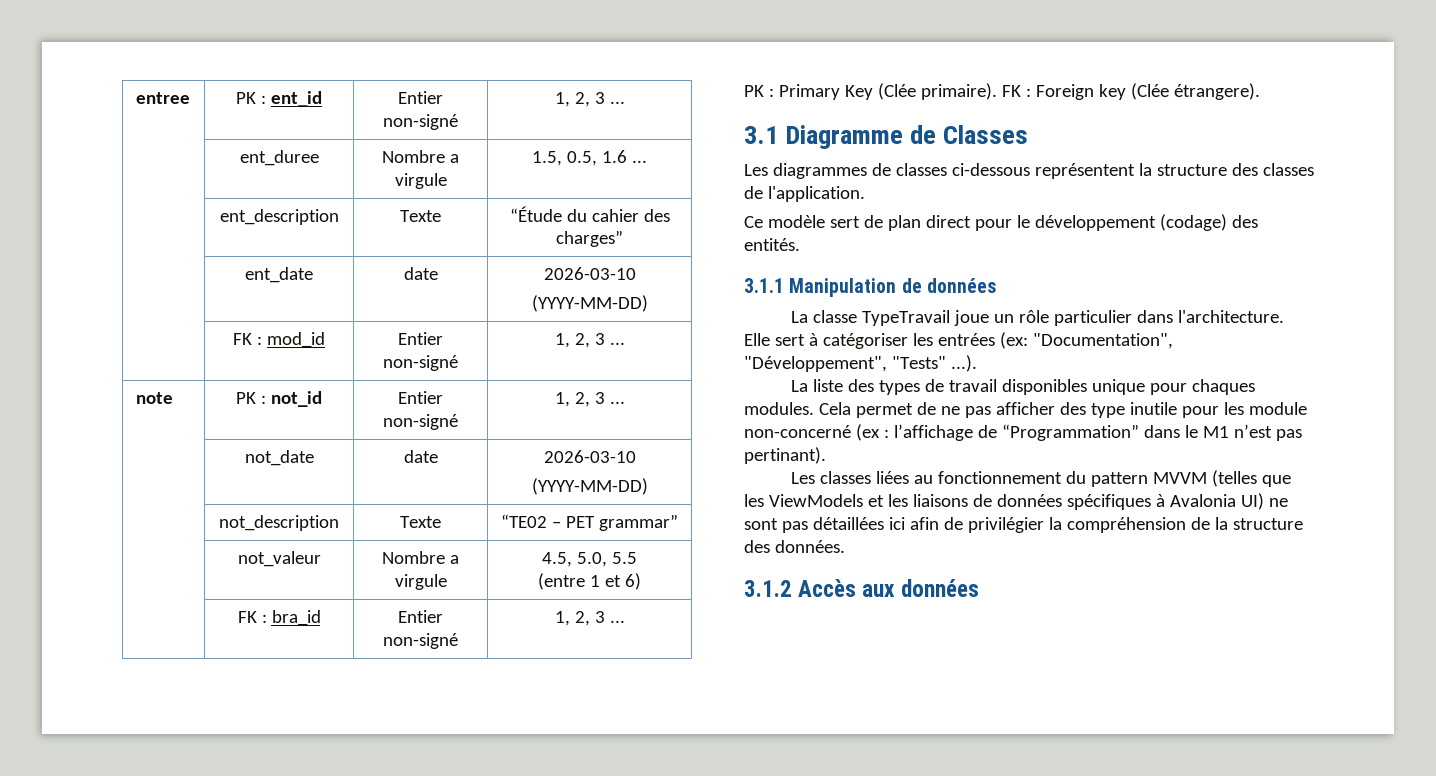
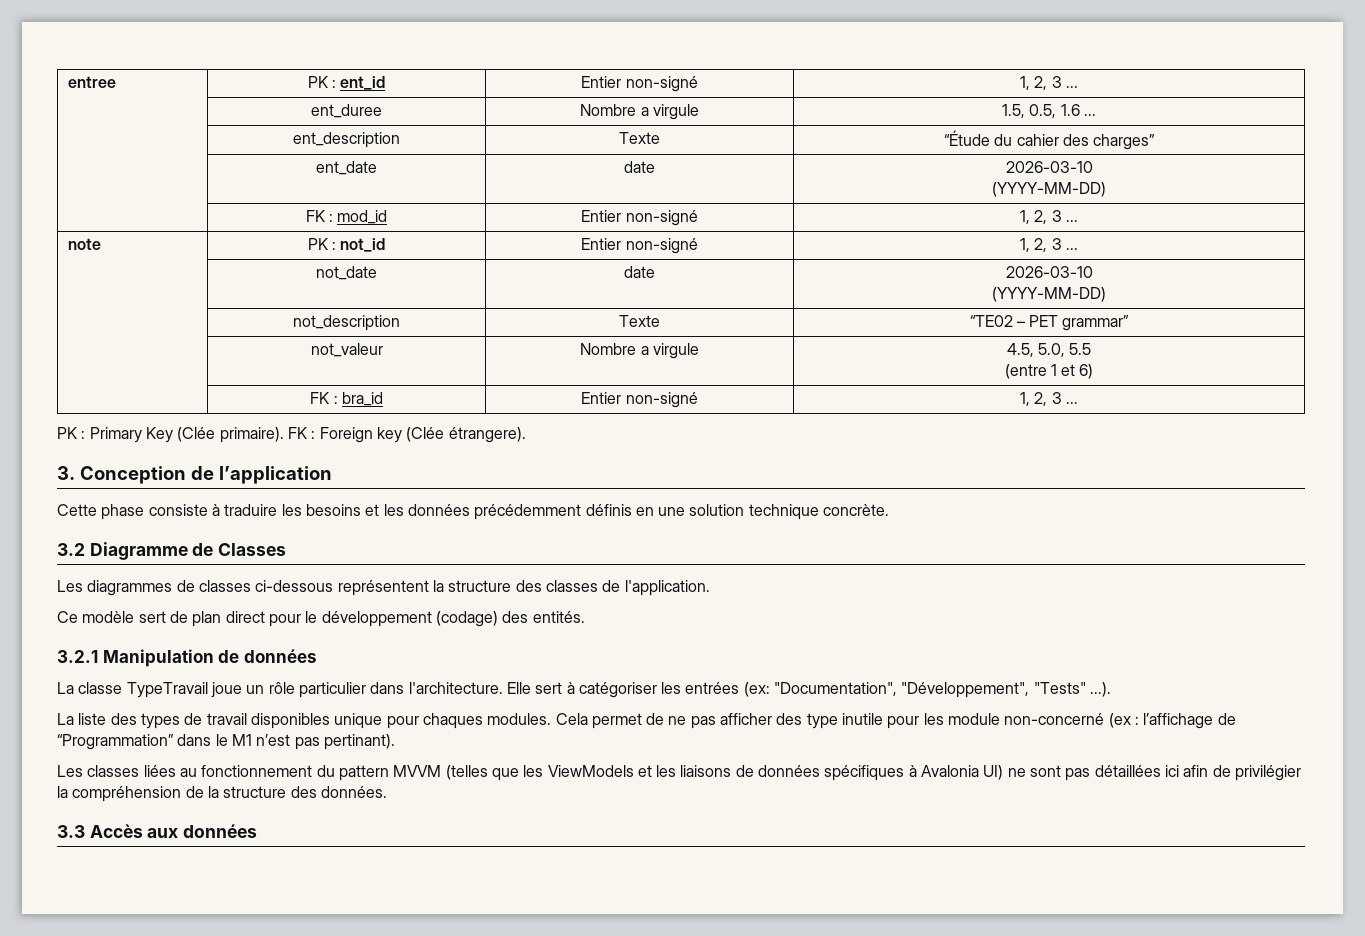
- 3.1 Diagramme de Classes
+ 3. Conception de l’application
+ Cette phase consiste à traduire les besoins et les données précédemment définis en une solution technique concrète.
+ 3.2 Diagramme de Classes
- 3.1.1 Manipulation de données
+ 3.2.1 Manipulation de données
- 3.1.2 Accès aux données
+ 3.3 Accès aux données

